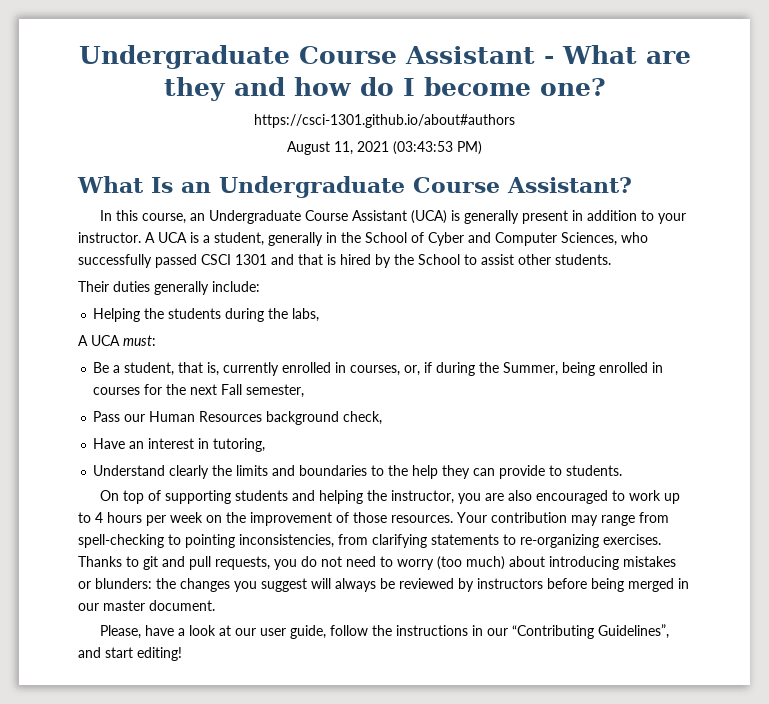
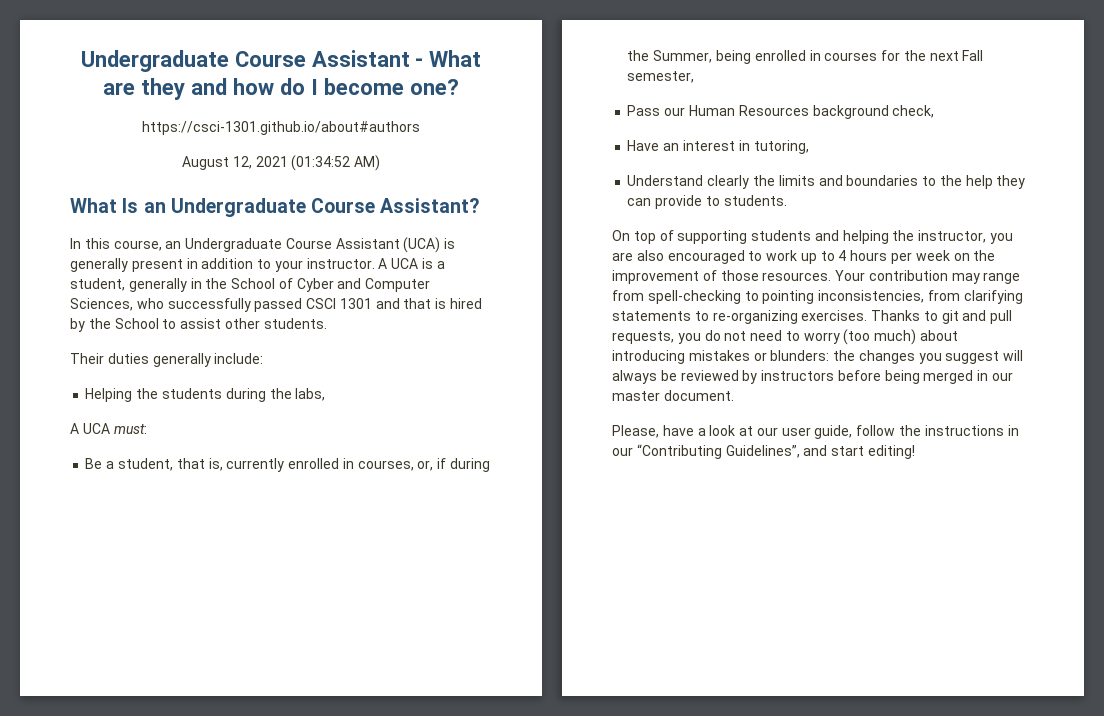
- August 11, 2021 (03:43:53 PM)
+ August 12, 2021 (01:34:52 AM)

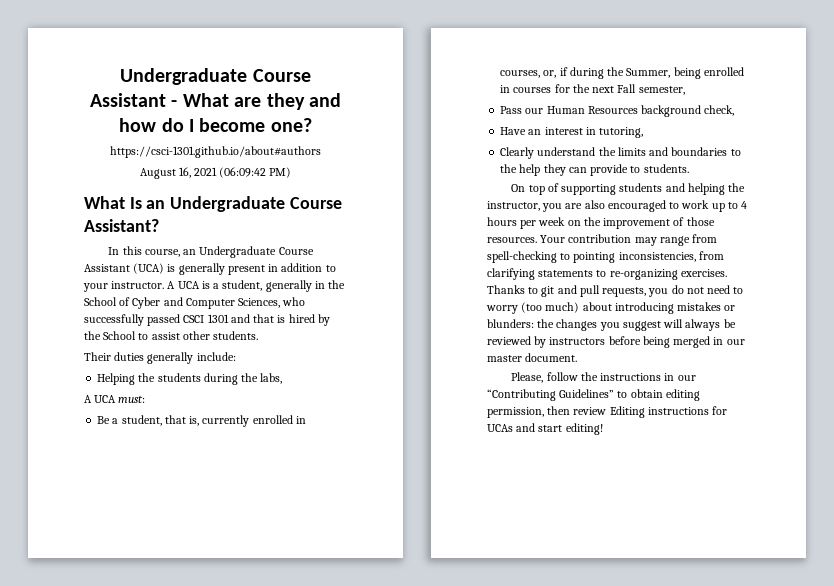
- August 12, 2021 (01:34:52 AM)
+ August 16, 2021 (06:09:42 PM)
- Understand clearly the limits and boundaries to the help they can provide to students.
+ Clearly understand the limits and boundaries to the help they can provide to students.
- Please, have a look at our user guide, follow the instructions in our “Contributing Guidelines”, and start editing!
+ Please, follow the instructions in our “Contributing Guidelines” to obtain editing permission, then review Editing instructions for UCAs and start editing!

